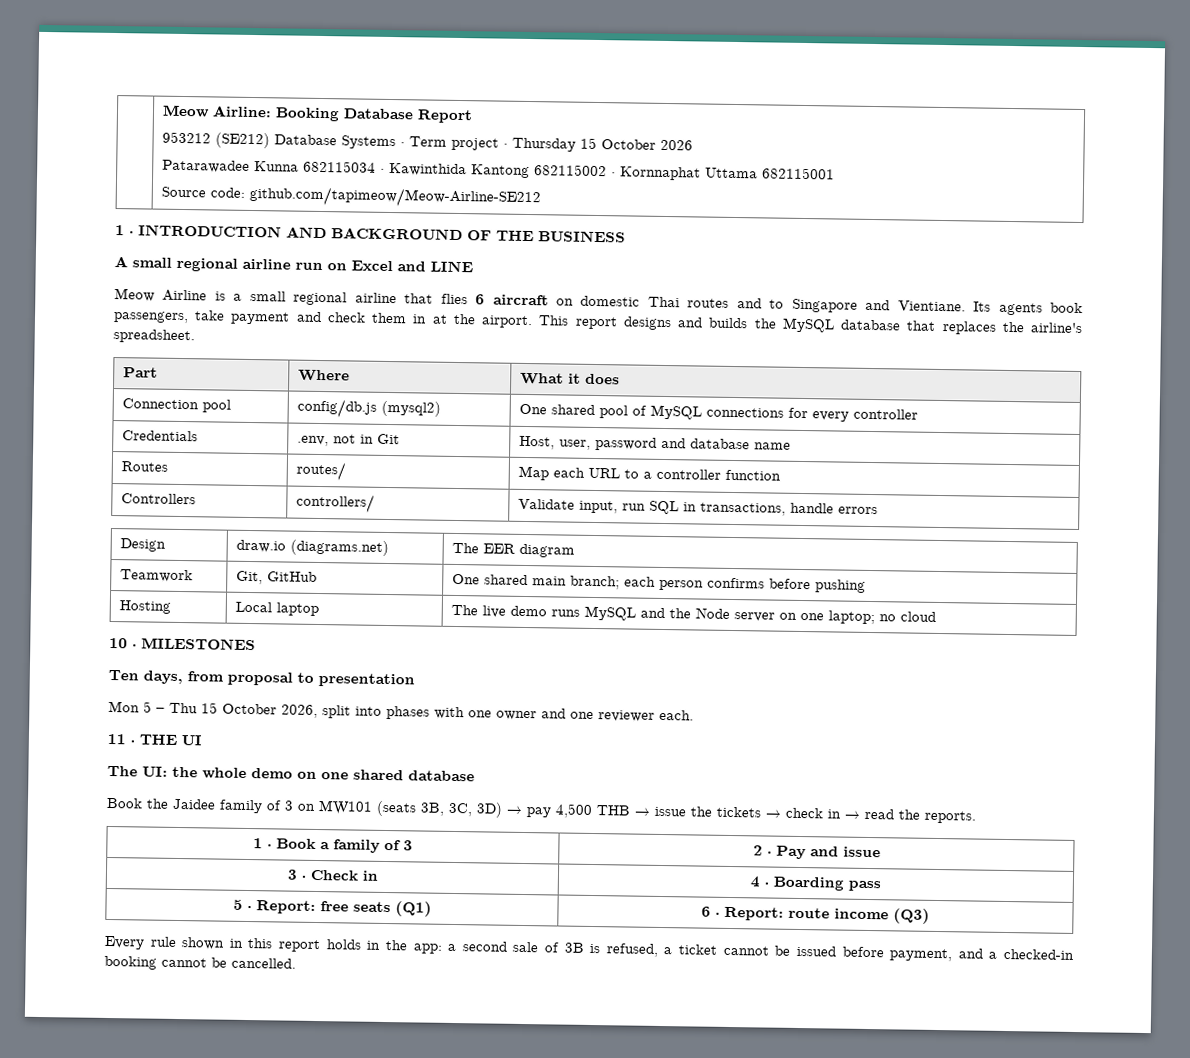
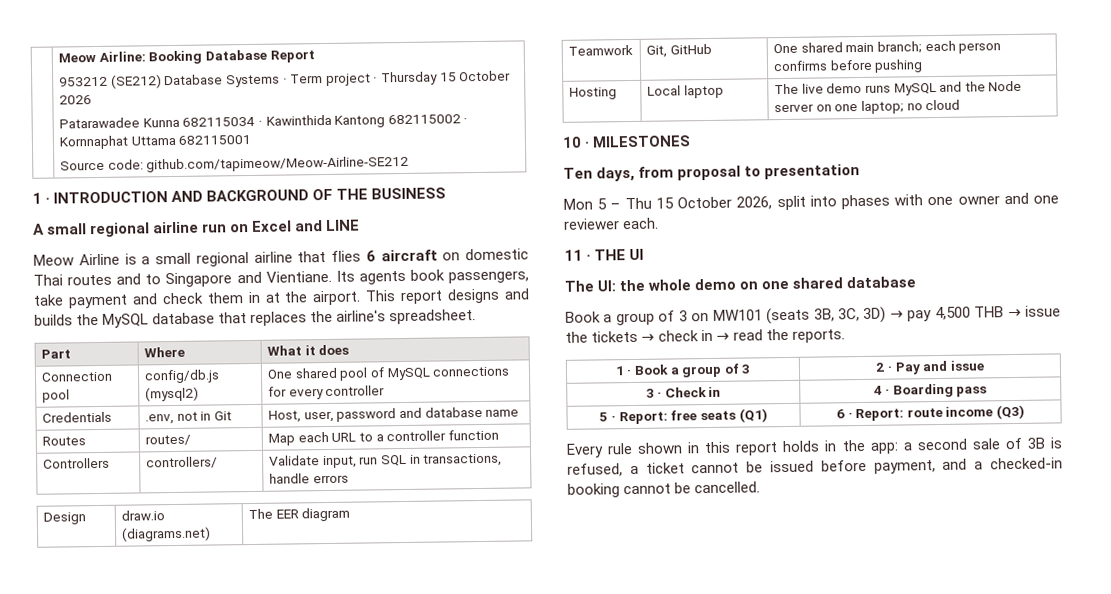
- Book the Jaidee family of 3 on MW101 (seats 3B, 3C, 3D) → pay 4,500 THB → issue the tickets → check in → read the reports.
+ Book a group of 3 on MW101 (seats 3B, 3C, 3D) → pay 4,500 THB → issue the tickets → check in → read the reports.
- 1 · Book a family of 3 | 2 · Pay and issue
+ 1 · Book a group of 3 | 2 · Pay and issue

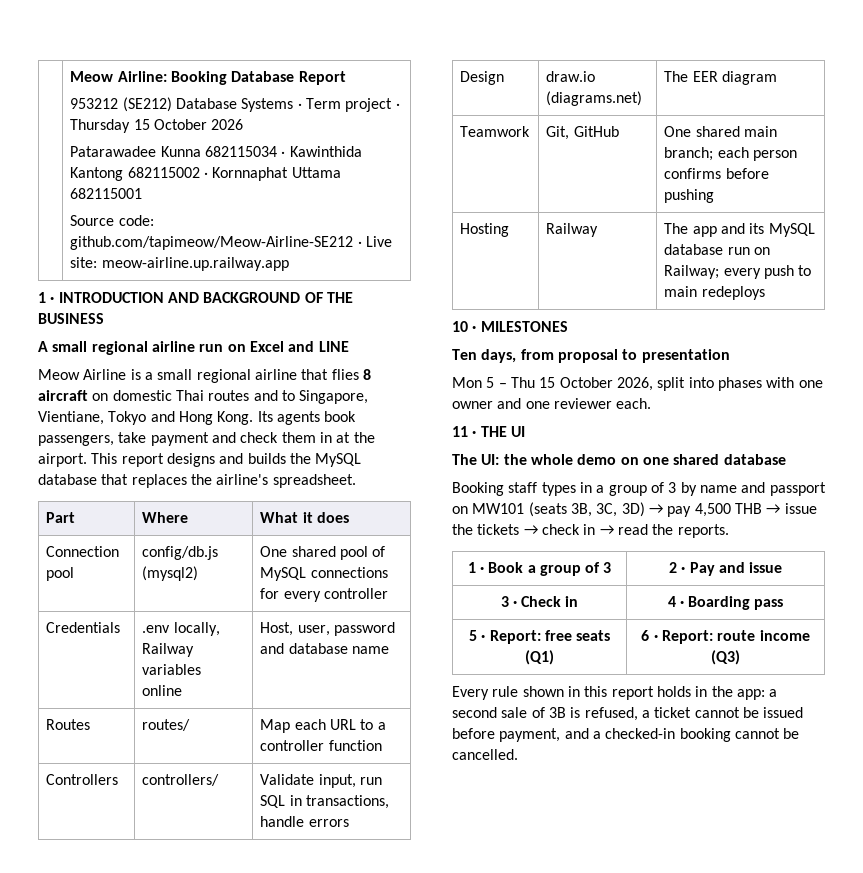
  | Meow Airline: Booking Database Report
  953212 (SE212) Database Systems · Term project · Thursday 15 October 2026
  Patarawadee Kunna 682115034 · Kawinthida Kantong 682115002 · Kornnaphat Uttama 682115001
- Source code: github.com/tapimeow/Meow-Airline-SE212
+ Source code: github.com/tapimeow/Meow-Airline-SE212 · Live site: meow-airline.up.railway.app
- Meow Airline is a small regional airline that flies 6 aircraft on domestic Thai routes and to Singapore and Vientiane.
+ Meow Airline is a small regional airline that flies 8 aircraft on domestic Thai routes and to Singapore, Vientiane, Tokyo and Hong Kong.
- Credentials | .env, not in Git | Host, user, password and database name
+ Credentials | .env locally, Railway variables online | Host, user, password and database name
- Hosting | Local laptop | The live demo runs MySQL and the Node server on one laptop; no cloud
+ Hosting | Railway | The app and its MySQL database run on Railway; every push to main redeploys
- Book a group of 3 on MW101 (seats 3B, 3C, 3D) → pay 4,500 THB → issue the tickets → check in → read the reports.
+ Booking staff types in a group of 3 by name and passport on MW101 (seats 3B, 3C, 3D) → pay 4,500 THB → issue the tickets → check in → read the reports.

